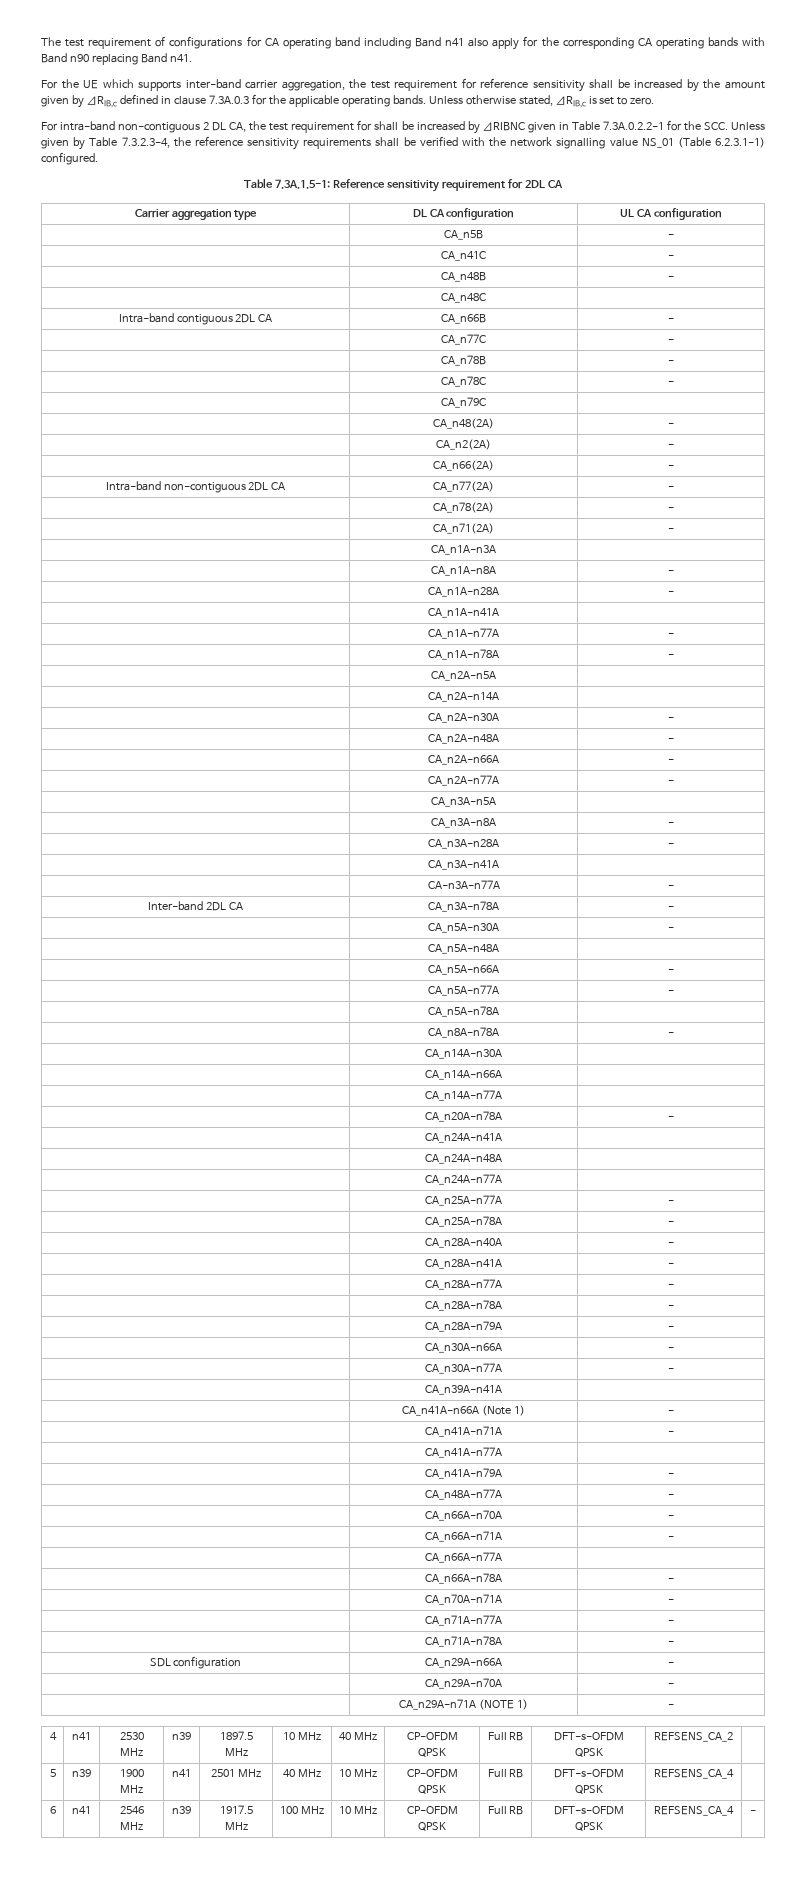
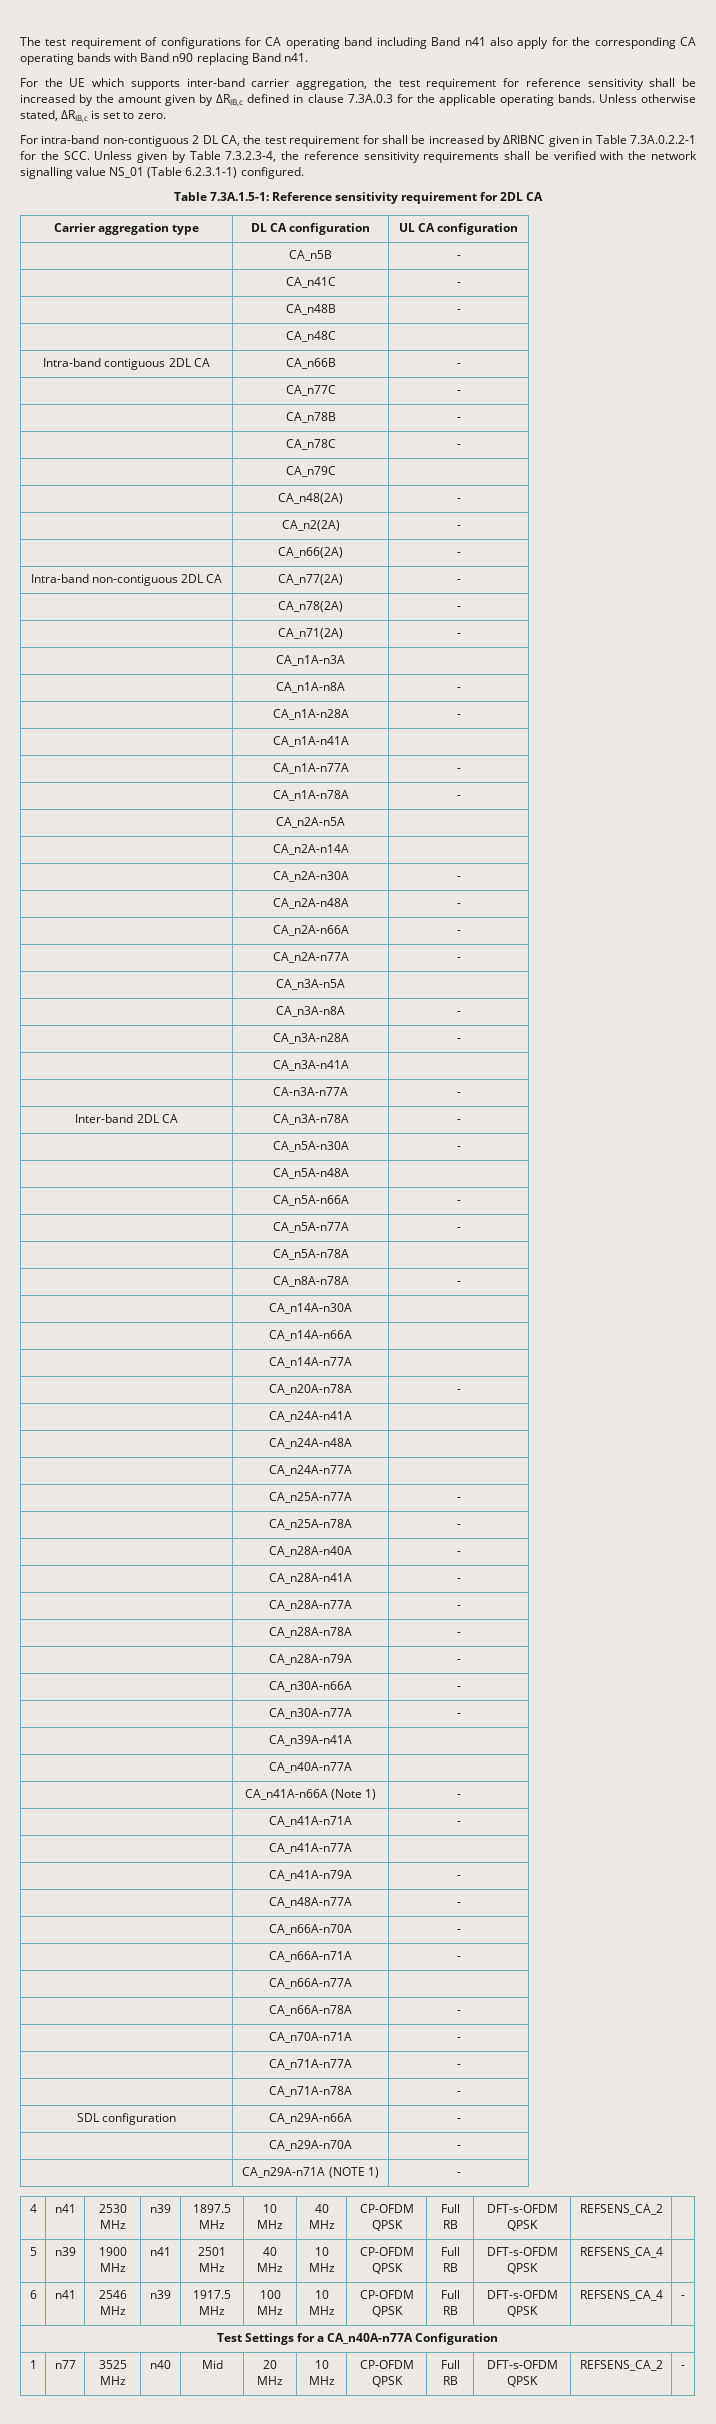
+ | CA_n40A-n77A |
+ Test Settings for a CA_n40A-n77A Configuration
+ 1 | n77 | 3525 MHz | n40 | Mid | 20 MHz | 10 MHz | CP-OFDM QPSK | Full RB | DFT-s-OFDM QPSK | REFSENS_CA_2 | -

